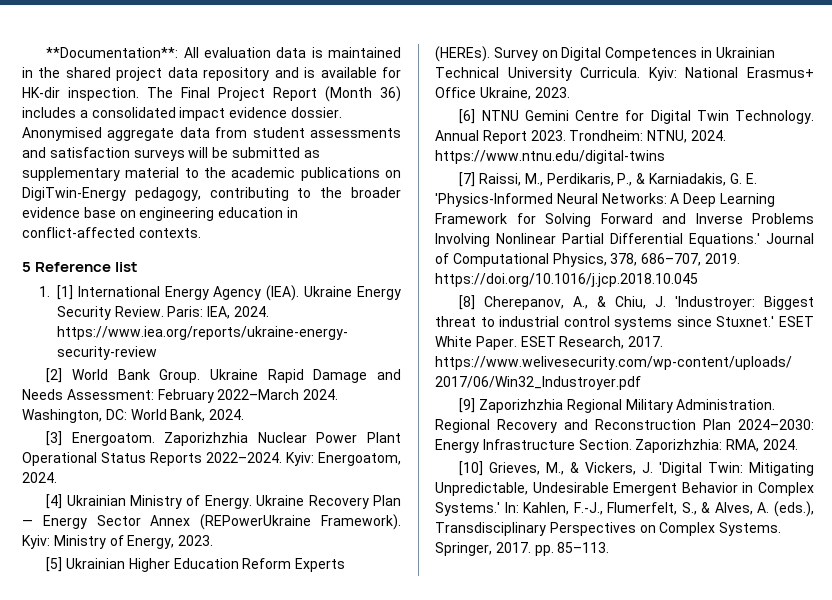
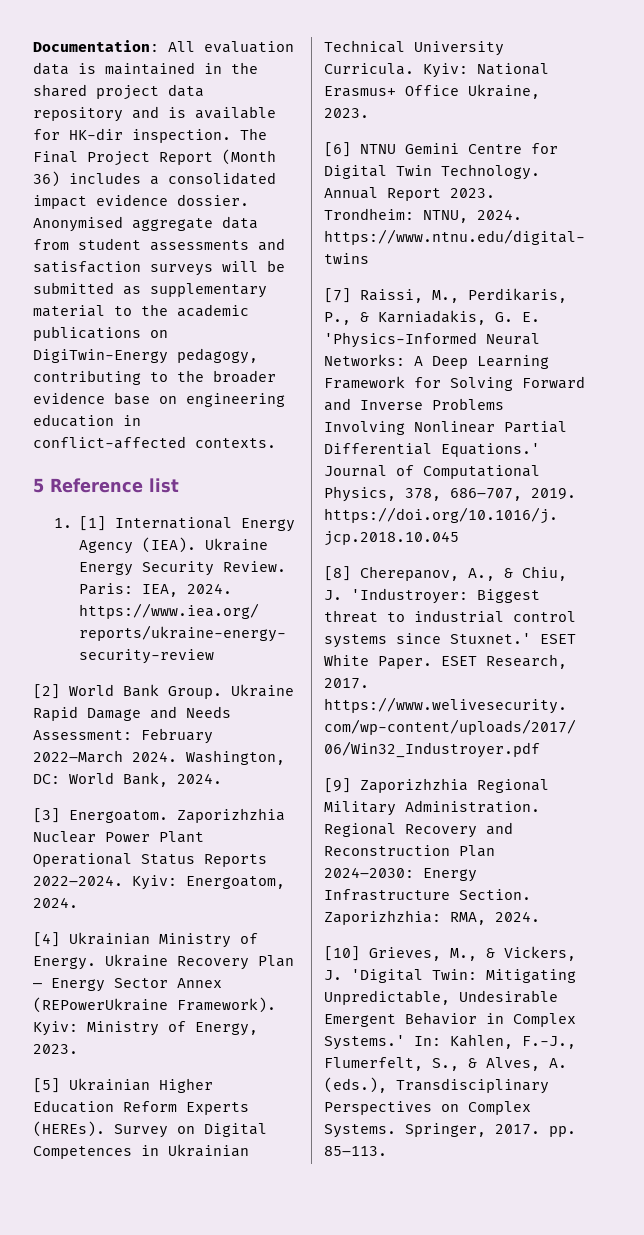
- **Documentation**: All evaluation data is maintained in the shared project data repository and is available for HK-dir inspection.
+ Documentation: All evaluation data is maintained in the shared project data repository and is available for HK-dir inspection.

